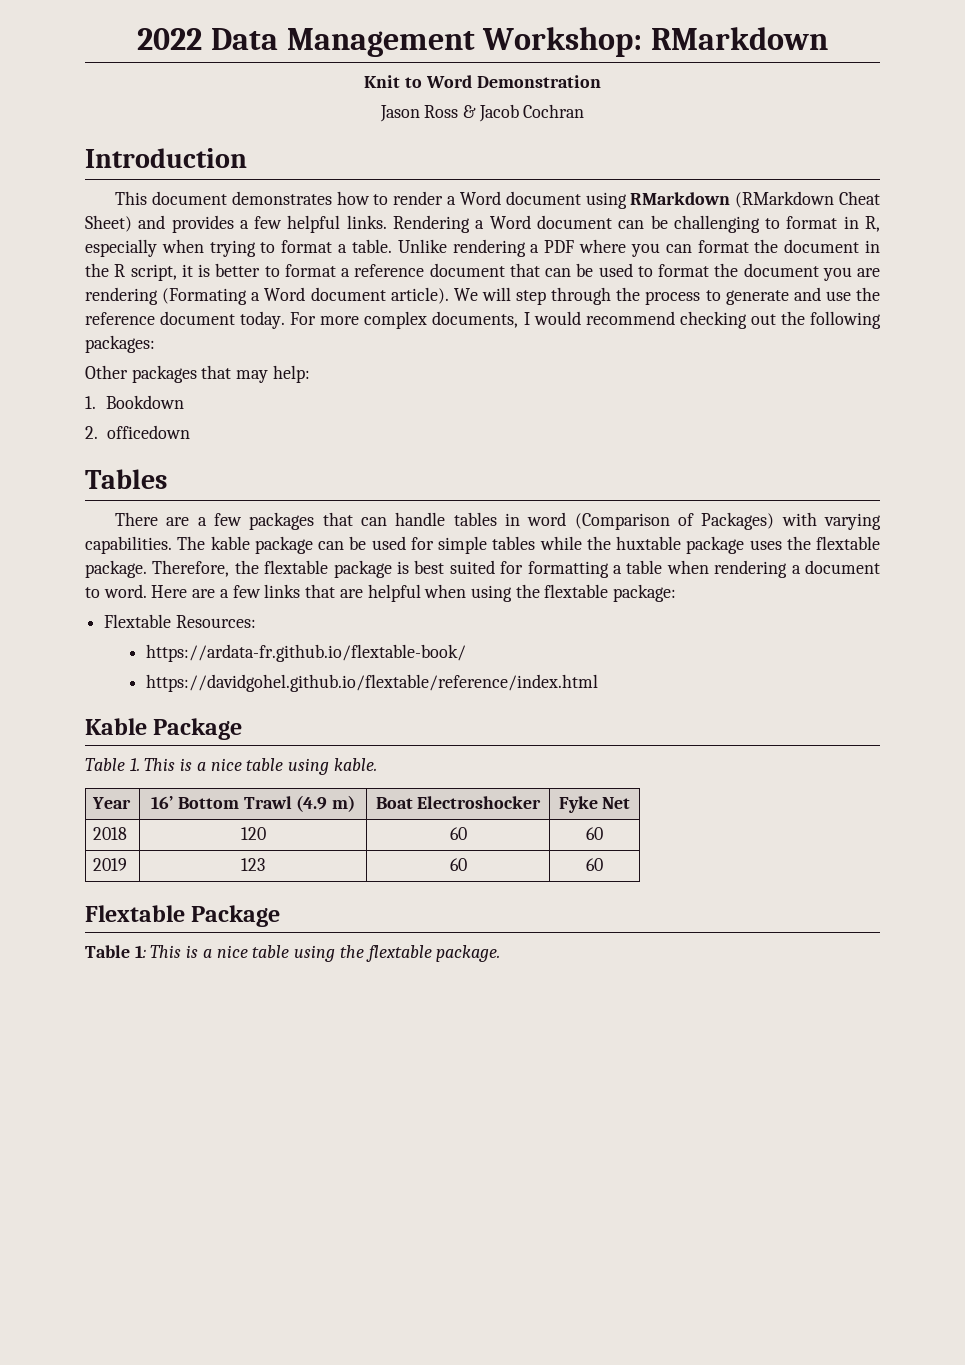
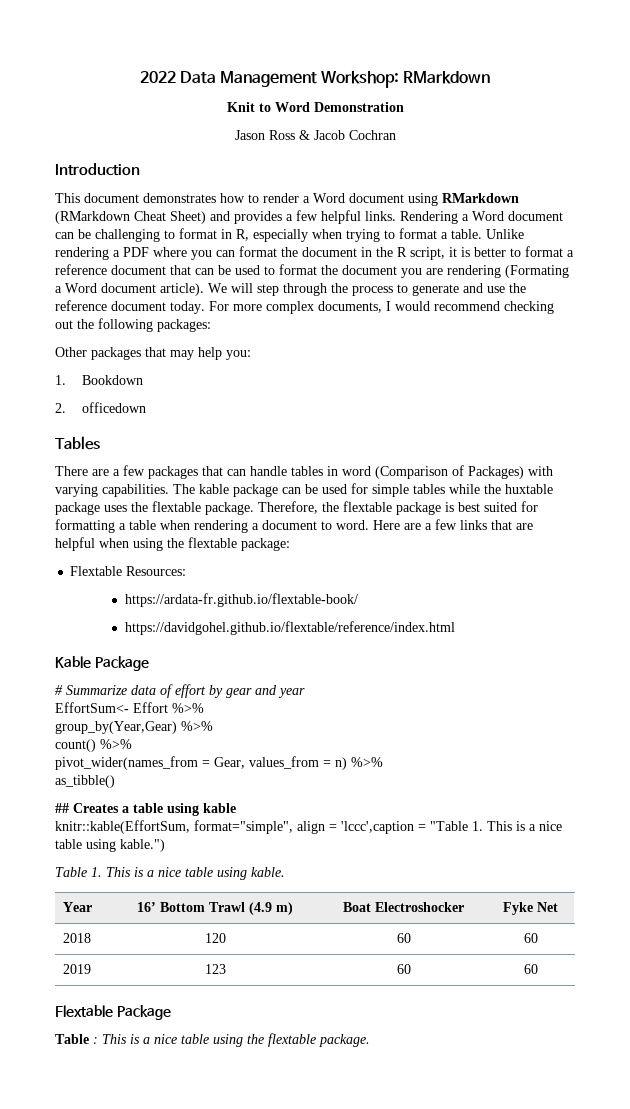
- Other packages that may help:
+ Other packages that may help you:
+ # Summarize data of effort by gear and year
+ EffortSum<- Effort %>%
+ group_by(Year,Gear) %>%
+ count() %>%
+ pivot_wider(names_from = Gear, values_from = n) %>%
+ as_tibble()
+ ## Creates a table using kable
+ knitr::kable(EffortSum, format="simple", align = 'lccc',caption = "Table 1. This is a nice table using kable.")
- Table 1: This is a nice table using the flextable package.
+ Table : This is a nice table using the flextable package.

